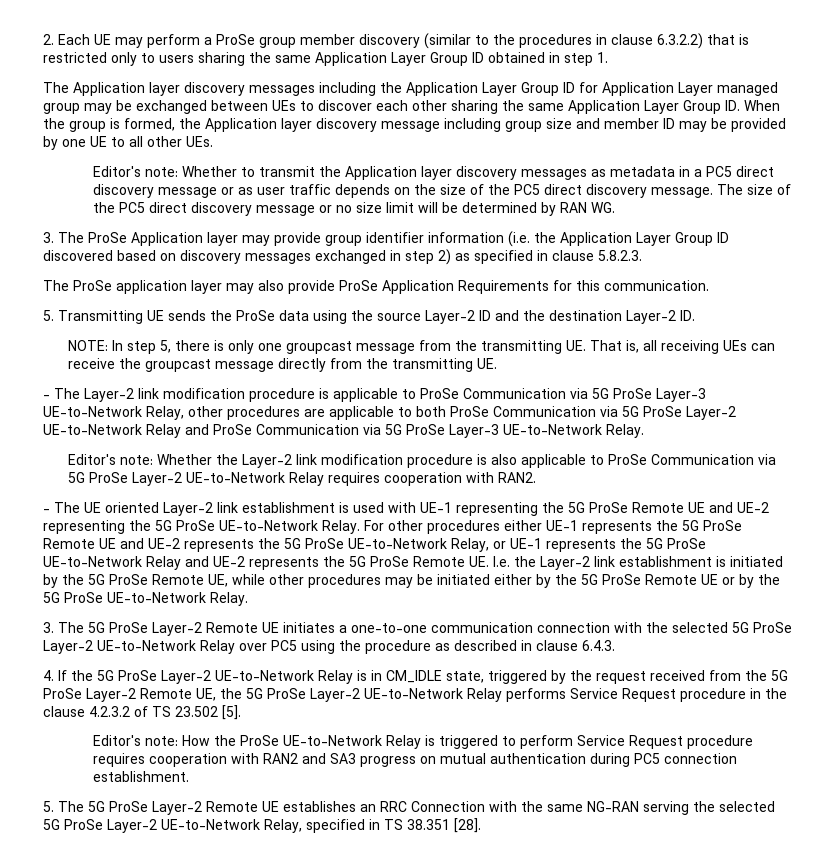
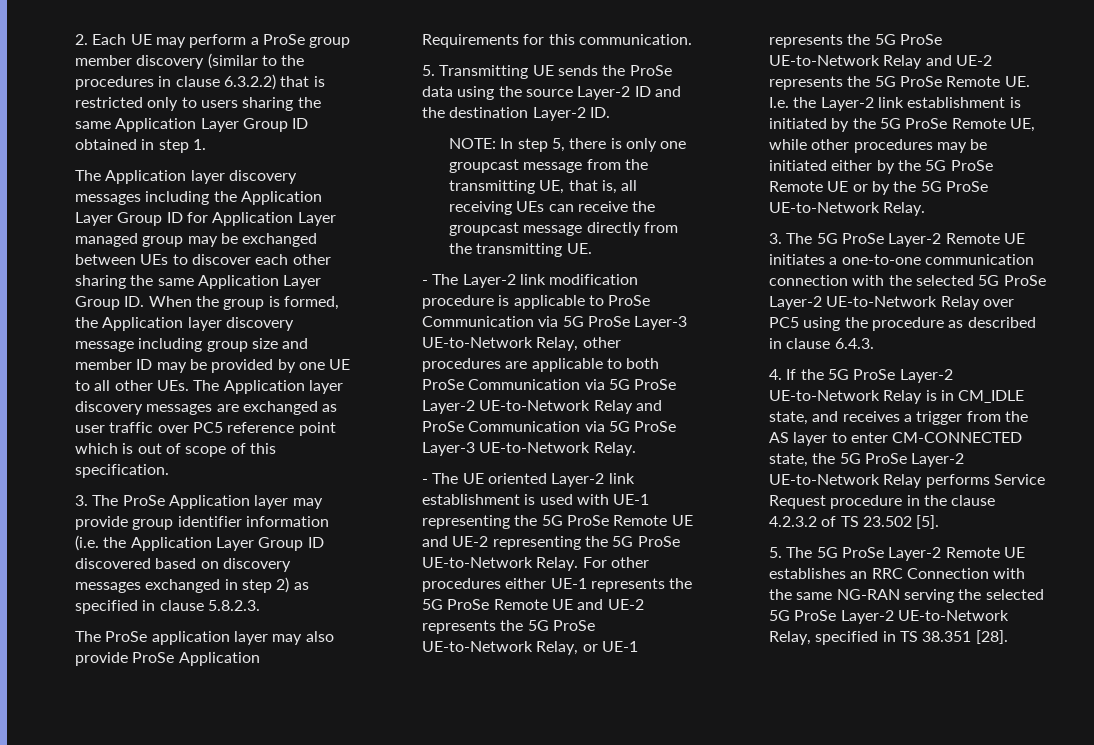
- The Application layer discovery messages including the Application Layer Group ID for Application Layer managed group may be exchanged between UEs to discover each other sharing the same Application Layer Group ID. When the group is formed, the Application layer discovery message including group size and member ID may be provided by one UE to all other UEs.
- Editor's note: Whether to transmit the Application layer discovery messages as metadata in a PC5 direct discovery message or as user traffic depends on the size of the PC5 direct discovery message. The size of the PC5 direct discovery message or no size limit will be determined by RAN WG.
+ The Application layer discovery messages including the Application Layer Group ID for Application Layer managed group may be exchanged between UEs to discover each other sharing the same Application Layer Group ID. When the group is formed, the Application layer discovery message including group size and member ID may be provided by one UE to all other UEs. The Application layer discovery messages are exchanged as user traffic over PC5 reference point which is out of scope of this specification.
- NOTE: In step 5, there is only one groupcast message from the transmitting UE. That is, all receiving UEs can receive the groupcast message directly from the transmitting UE.
+ NOTE: In step 5, there is only one groupcast message from the transmitting UE, that is, all receiving UEs can receive the groupcast message directly from the transmitting UE.
- Editor's note: Whether the Layer-2 link modification procedure is also applicable to ProSe Communication via 5G ProSe Layer-2 UE-to-Network Relay requires cooperation with RAN2.
- 4. If the 5G ProSe Layer-2 UE-to-Network Relay is in CM_IDLE state, triggered by the request received from the 5G ProSe Layer-2 Remote UE, the 5G ProSe Layer-2 UE-to-Network Relay performs Service Request procedure in the clause 4.2.3.2 of TS 23.502 [5].
+ 4. If the 5G ProSe Layer-2 UE-to-Network Relay is in CM_IDLE state, and receives a trigger from the AS layer to enter CM-CONNECTED state, the 5G ProSe Layer-2 UE-to-Network Relay performs Service Request procedure in the clause 4.2.3.2 of TS 23.502 [5].
- Editor's note: How the ProSe UE-to-Network Relay is triggered to perform Service Request procedure requires cooperation with RAN2 and SA3 progress on mutual authentication during PC5 connection establishment.

